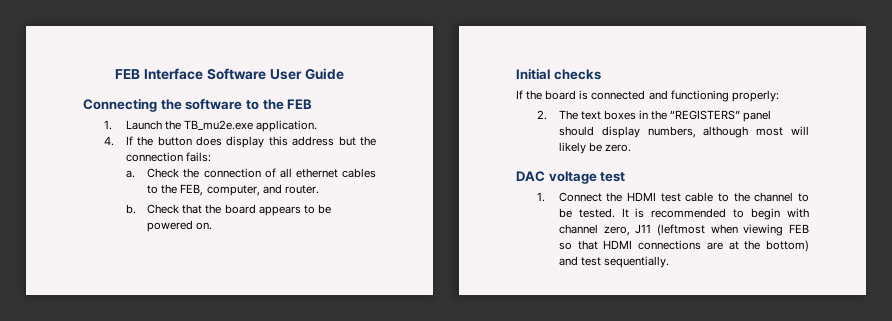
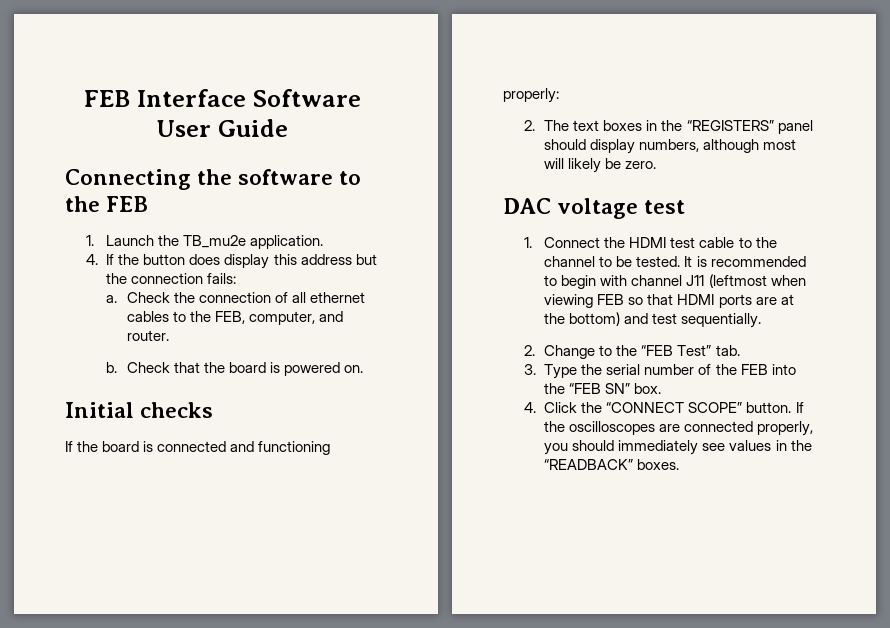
- 1. Launch the TB_mu2e.exe application.
+ 1. Launch the TB_mu2e application.
- Check that the board appears to be powered on.
+ Check that the board is powered on.
- It is recommended to begin with channel zero, J11 (leftmost when viewing FEB so that HDMI connections are at the bottom) and test sequentially.
+ It is recommended to begin with channel J11 (leftmost when viewing FEB so that HDMI ports are at the bottom) and test sequentially.
+ 2. Change to the “FEB Test” tab.
+ 3. Type the serial number of the FEB into the “FEB SN” box.
+ 4. Click the “CONNECT SCOPE” button. If the oscilloscopes are connected properly, you should immediately see values in the “READBACK” boxes.

